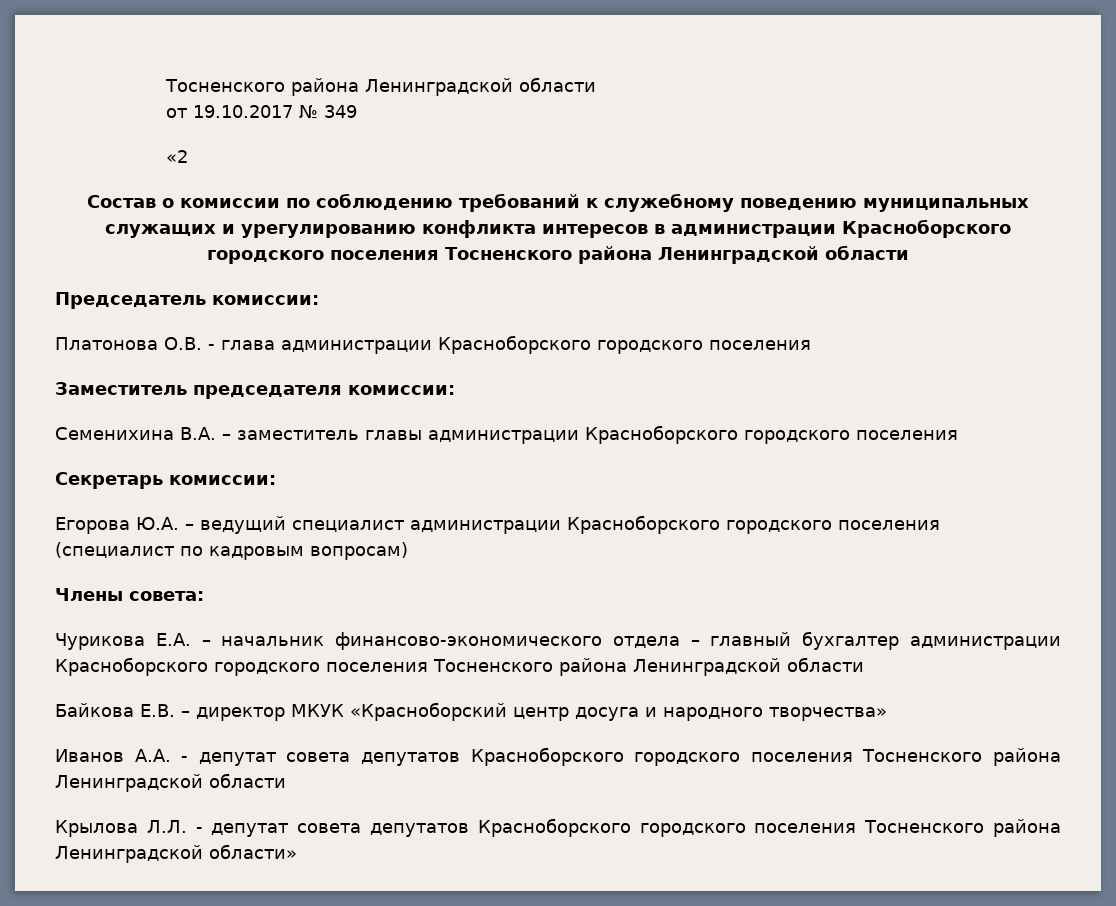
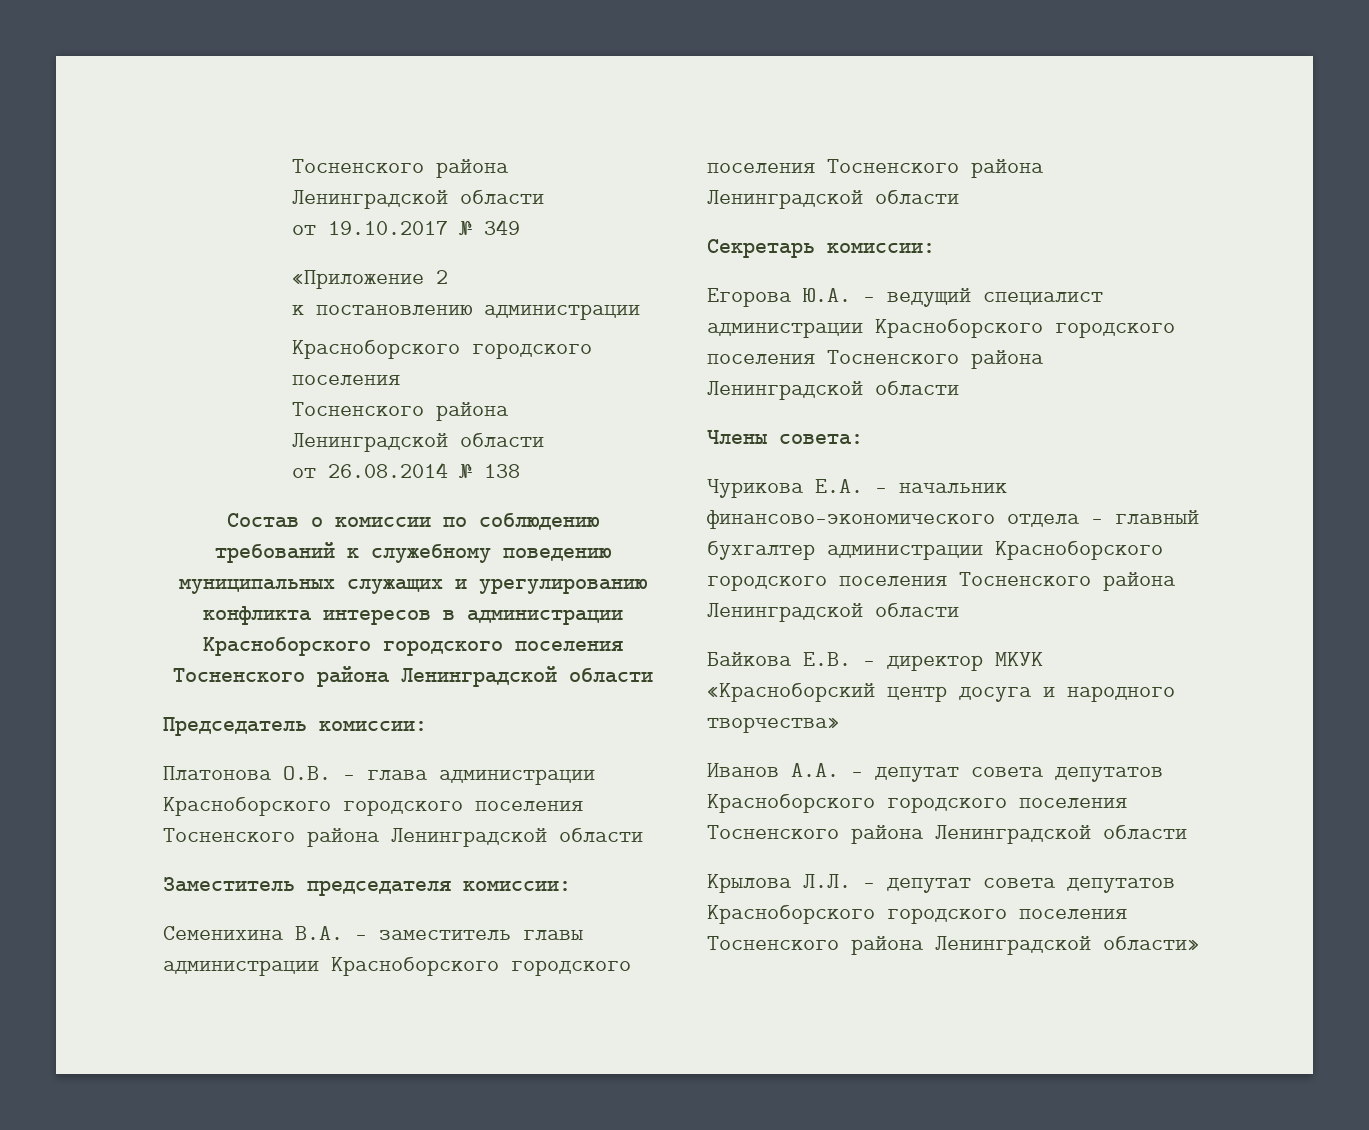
- «2
+ «Приложение 2
+ к постановлению администрации
+ Красноборского городского поселения
+ Тосненского района Ленинградской области
+ от 26.08.2014 № 138
- Платонова О.В. - глава администрации Красноборского городского поселения
+ Платонова О.В. - глава администрации Красноборского городского поселения Тосненского района Ленинградской области
- Семенихина В.А. – заместитель главы администрации Красноборского городского поселения
+ Семенихина В.А. – заместитель главы администрации Красноборского городского поселения Тосненского района Ленинградской области
- Егорова Ю.А. – ведущий специалист администрации Красноборского городского поселения (специалист по кадровым вопросам)
+ Егорова Ю.А. – ведущий специалист администрации Красноборского городского поселения Тосненского района Ленинградской области

